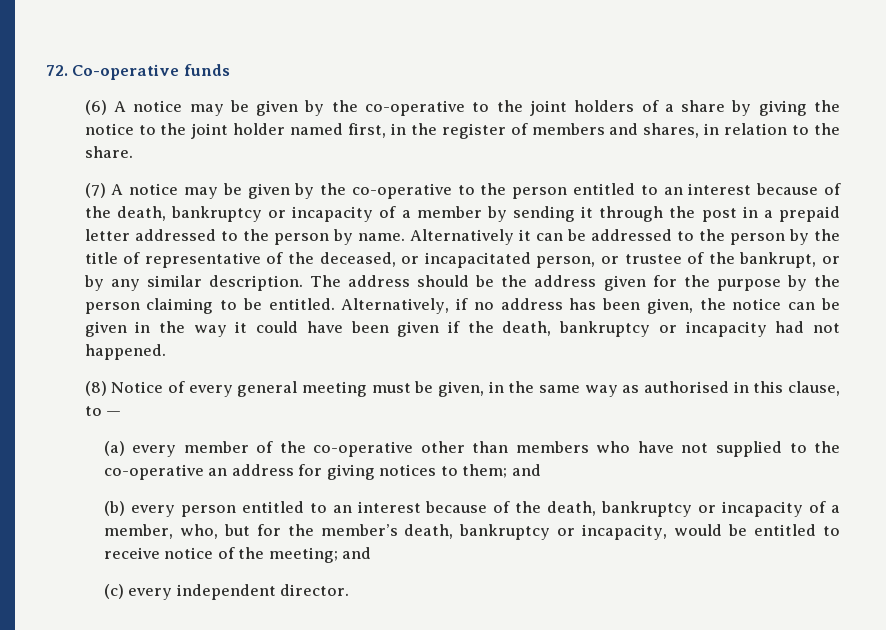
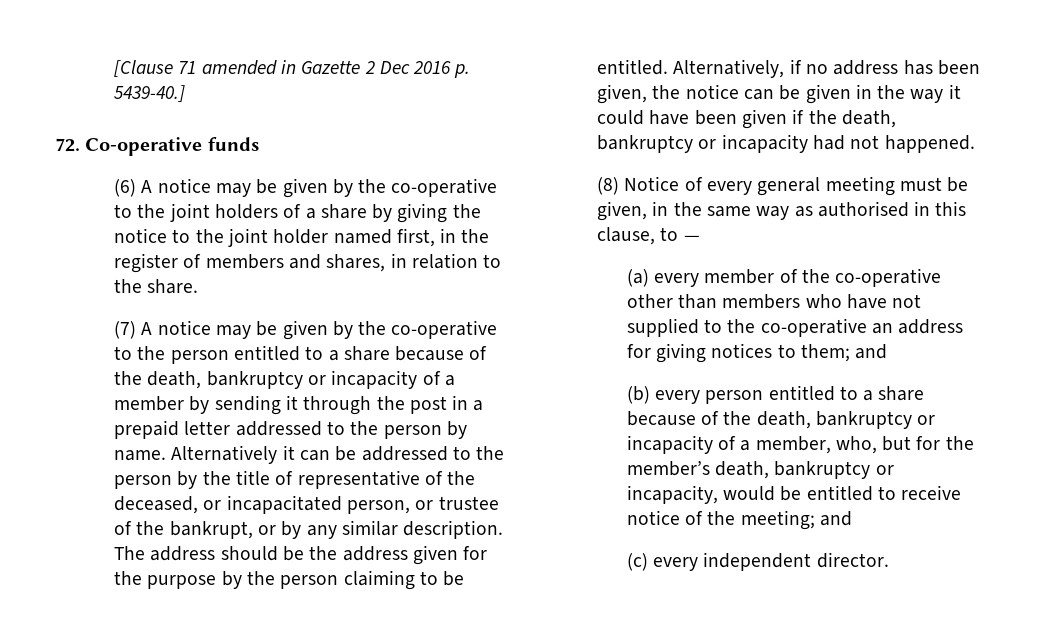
+ [Clause 71 amended in Gazette 2 Dec 2016 p. 5439-40.]
- (7) A notice may be given by the co-operative to the person entitled to an interest because of the death, bankruptcy or incapacity of a member by sending it through the post in a prepaid letter addressed to the person by name.
+ (7) A notice may be given by the co-operative to the person entitled to a share because of the death, bankruptcy or incapacity of a member by sending it through the post in a prepaid letter addressed to the person by name.
- (b) every person entitled to an interest because of the death, bankruptcy or incapacity of a member, who, but for the member’s death, bankruptcy or incapacity, would be entitled to receive notice of the meeting; and
+ (b) every person entitled to a share because of the death, bankruptcy or incapacity of a member, who, but for the member’s death, bankruptcy or incapacity, would be entitled to receive notice of the meeting; and

